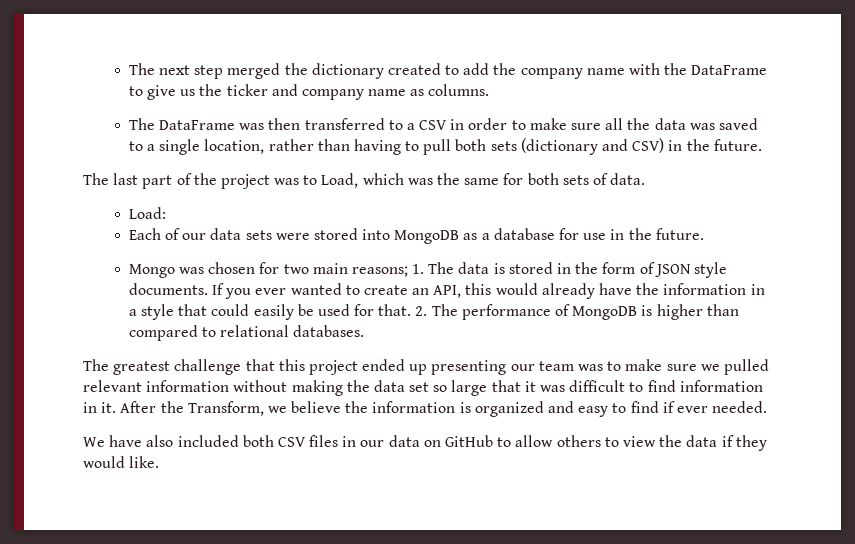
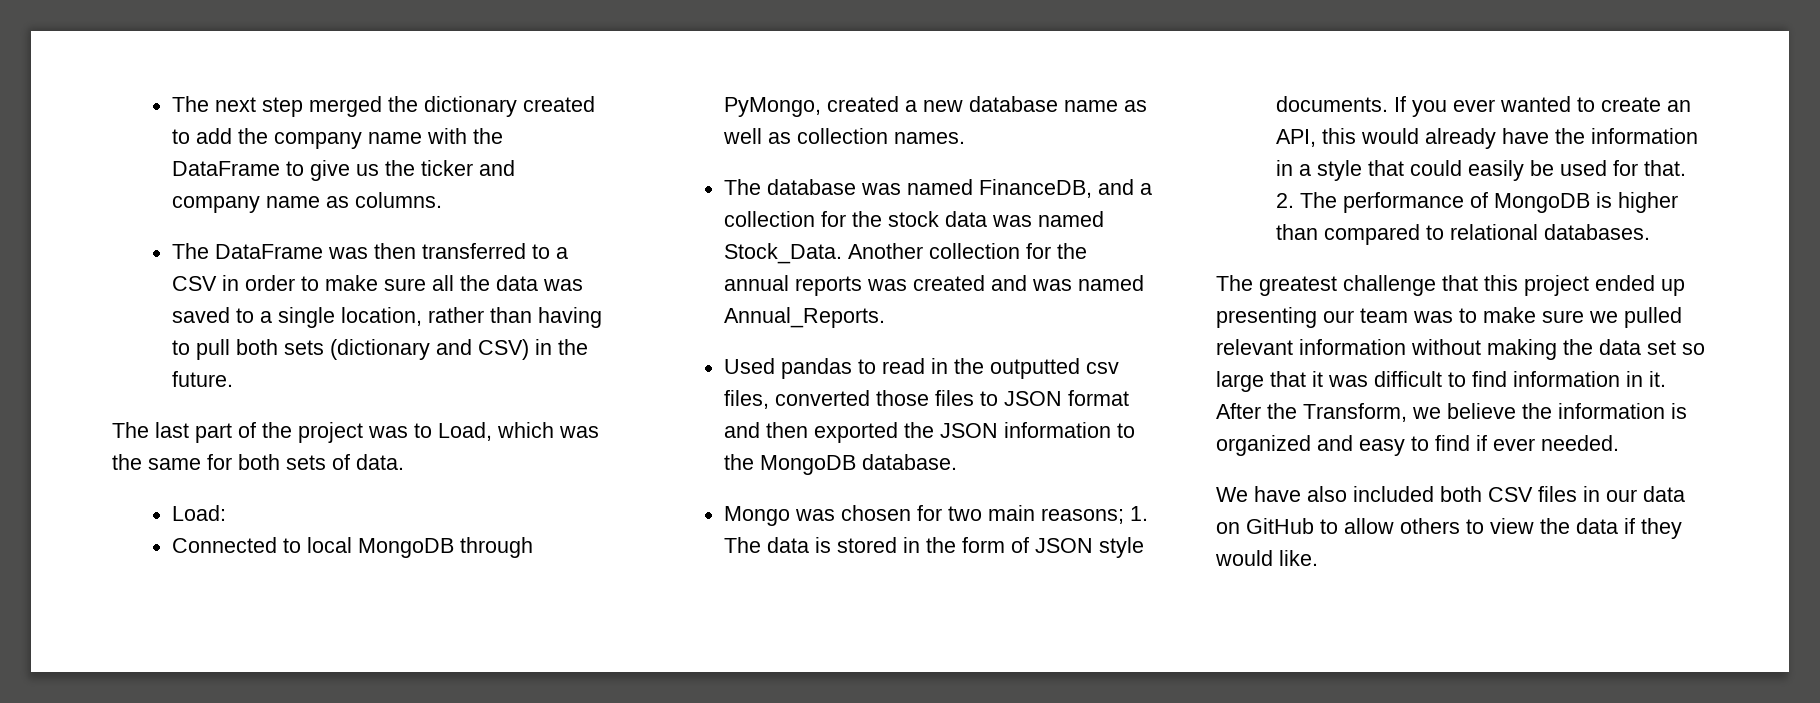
- Each of our data sets were stored into MongoDB as a database for use in the future.
+ Connected to local MongoDB through PyMongo, created a new database name as well as collection names.
+ The database was named FinanceDB, and a collection for the stock data was named Stock_Data. Another collection for the annual reports was created and was named Annual_Reports.
+ Used pandas to read in the outputted csv files, converted those files to JSON format and then exported the JSON information to the MongoDB database.

